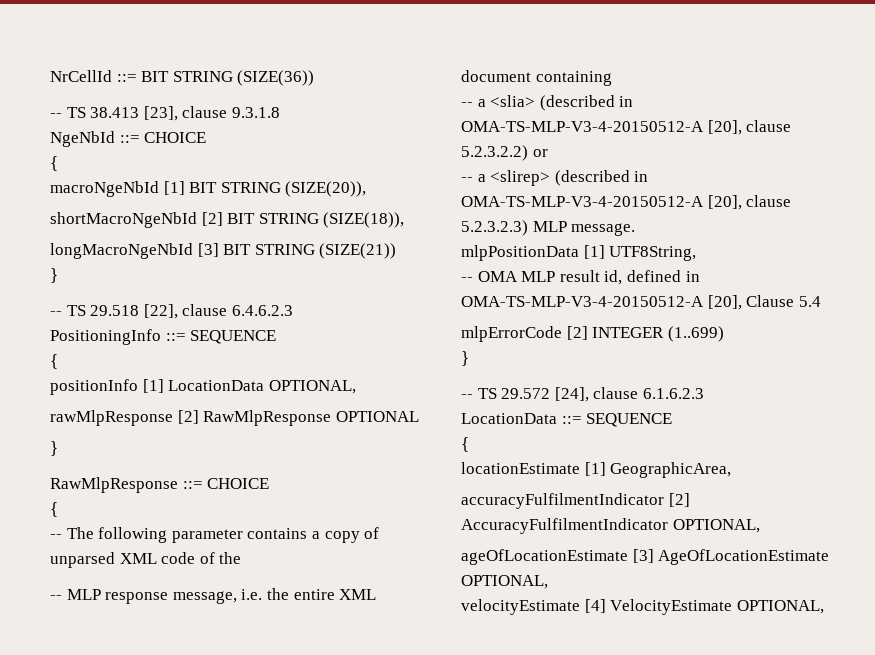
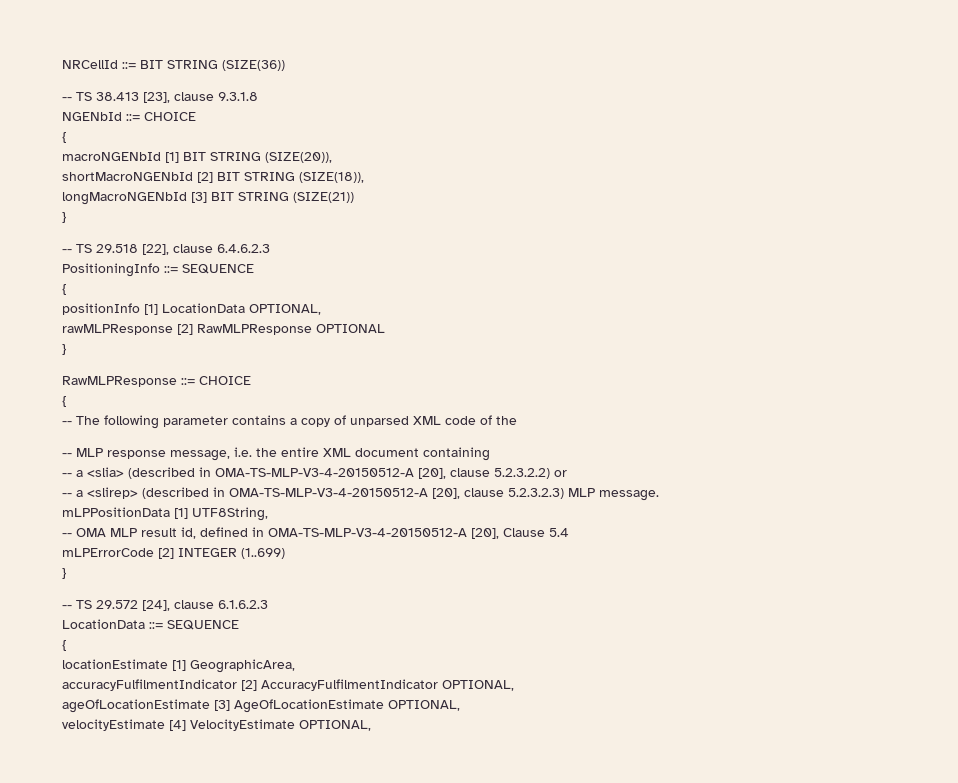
- NrCellId ::= BIT STRING (SIZE(36))
+ NRCellId ::= BIT STRING (SIZE(36))
- NgeNbId ::= CHOICE
+ NGENbId ::= CHOICE
  {
- macroNgeNbId [1] BIT STRING (SIZE(20)),
+ macroNGENbId [1] BIT STRING (SIZE(20)),
- shortMacroNgeNbId [2] BIT STRING (SIZE(18)),
+ shortMacroNGENbId [2] BIT STRING (SIZE(18)),
- longMacroNgeNbId [3] BIT STRING (SIZE(21))
+ longMacroNGENbId [3] BIT STRING (SIZE(21))
- rawMlpResponse [2] RawMlpResponse OPTIONAL
+ rawMLPResponse [2] RawMLPResponse OPTIONAL
- RawMlpResponse ::= CHOICE
+ RawMLPResponse ::= CHOICE
- mlpPositionData [1] UTF8String,
+ mLPPositionData [1] UTF8String,
- mlpErrorCode [2] INTEGER (1..699)
+ mLPErrorCode [2] INTEGER (1..699)

